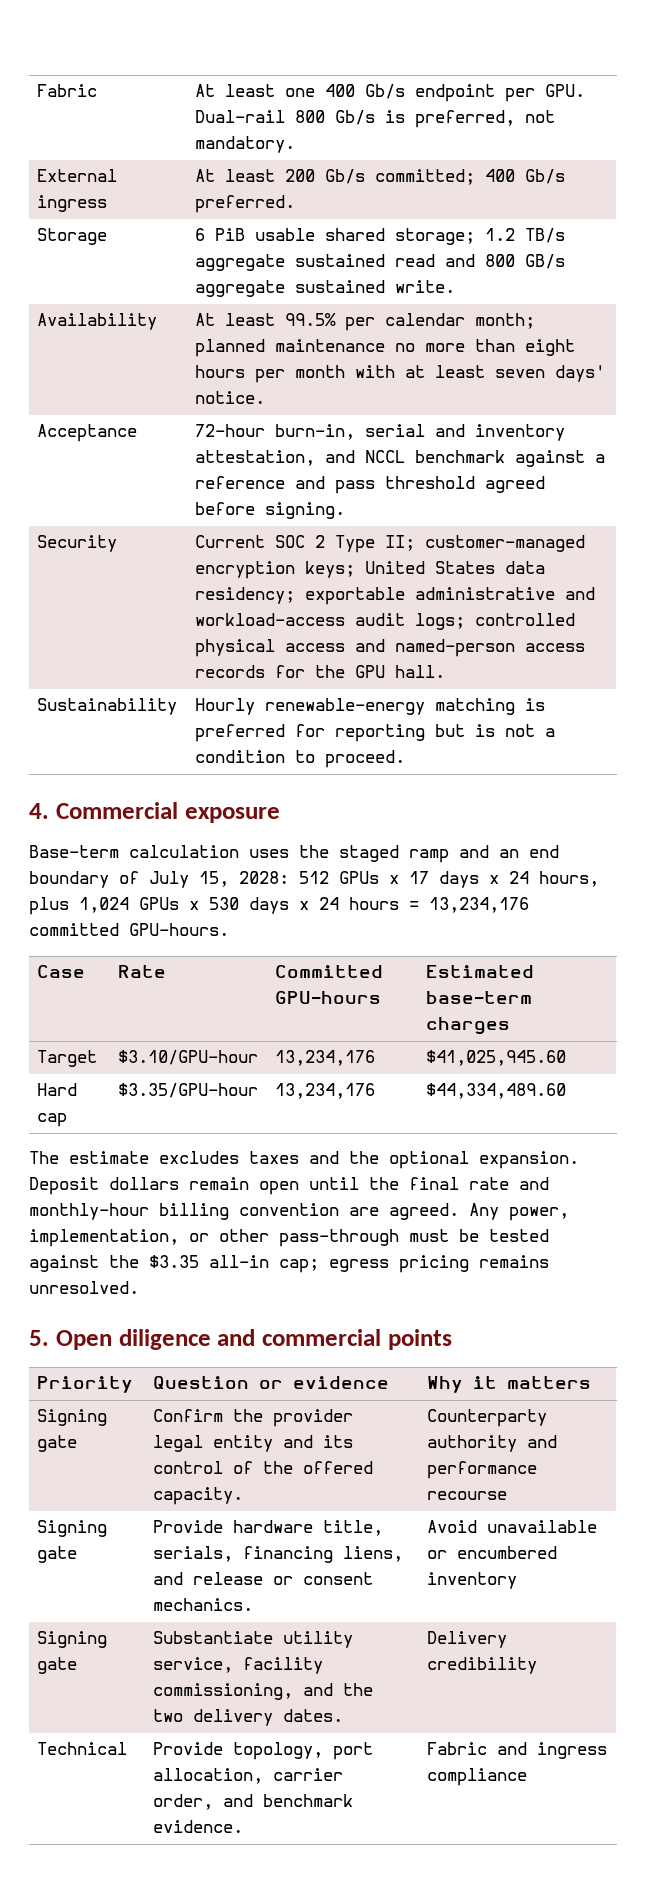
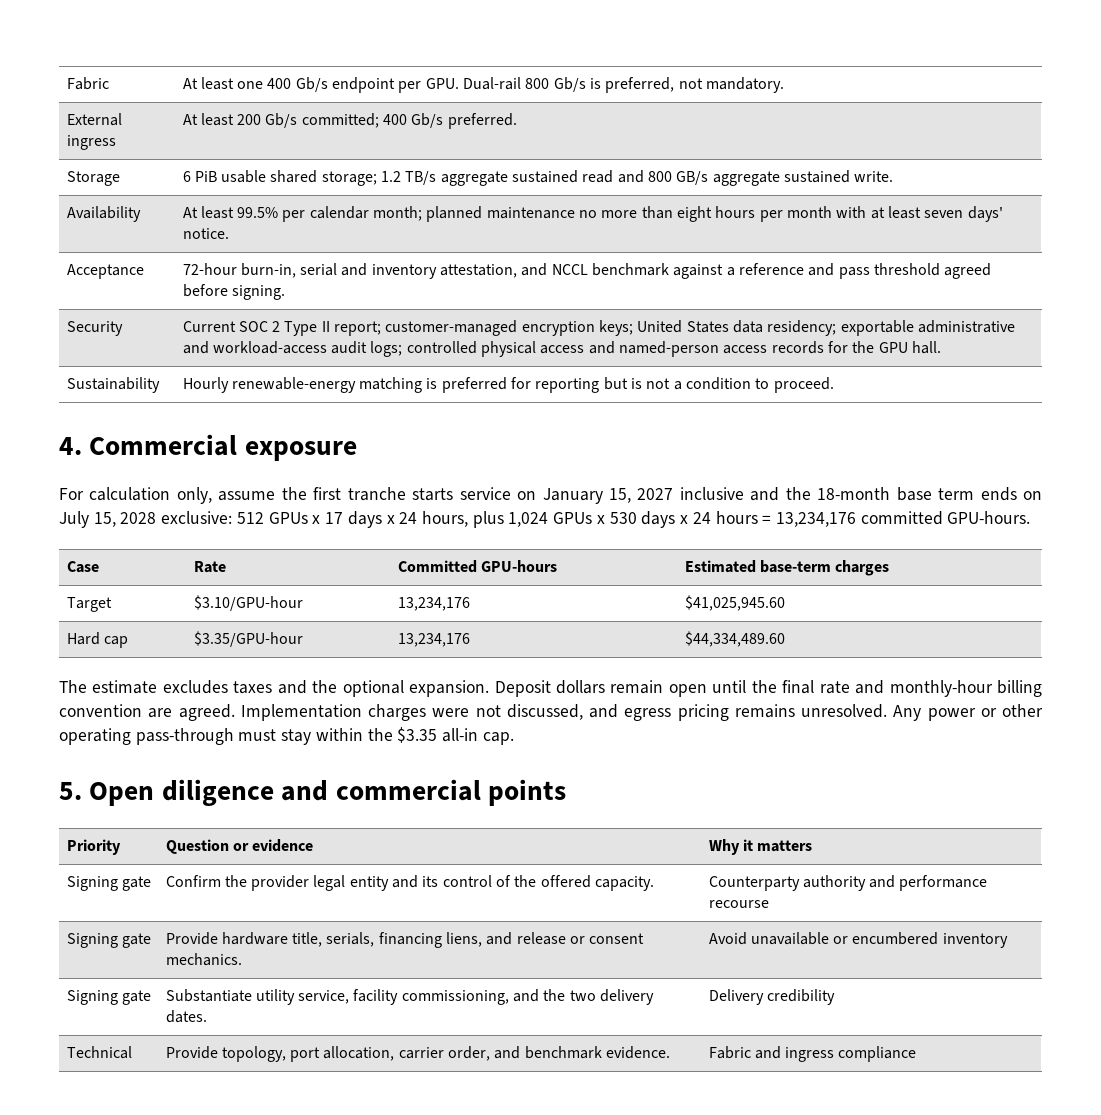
- Security | Current SOC 2 Type II; customer-managed encryption keys; United States data residency; exportable administrative and workload-access audit logs; controlled physical access and named-person access records for the GPU hall.
+ Security | Current SOC 2 Type II report; customer-managed encryption keys; United States data residency; exportable administrative and workload-access audit logs; controlled physical access and named-person access records for the GPU hall.
- Base-term calculation uses the staged ramp and an end boundary of July 15, 2028: 512 GPUs x 17 days x 24 hours, plus 1,024 GPUs x 530 days x 24 hours = 13,234,176 committed GPU-hours.
+ For calculation only, assume the first tranche starts service on January 15, 2027 inclusive and the 18-month base term ends on July 15, 2028 exclusive: 512 GPUs x 17 days x 24 hours, plus 1,024 GPUs x 530 days x 24 hours = 13,234,176 committed GPU-hours.
- Any power, implementation, or other pass-through must be tested against the $3.35 all-in cap; egress pricing remains unresolved.
+ Implementation charges were not discussed, and egress pricing remains unresolved. Any power or other operating pass-through must stay within the $3.35 all-in cap.

